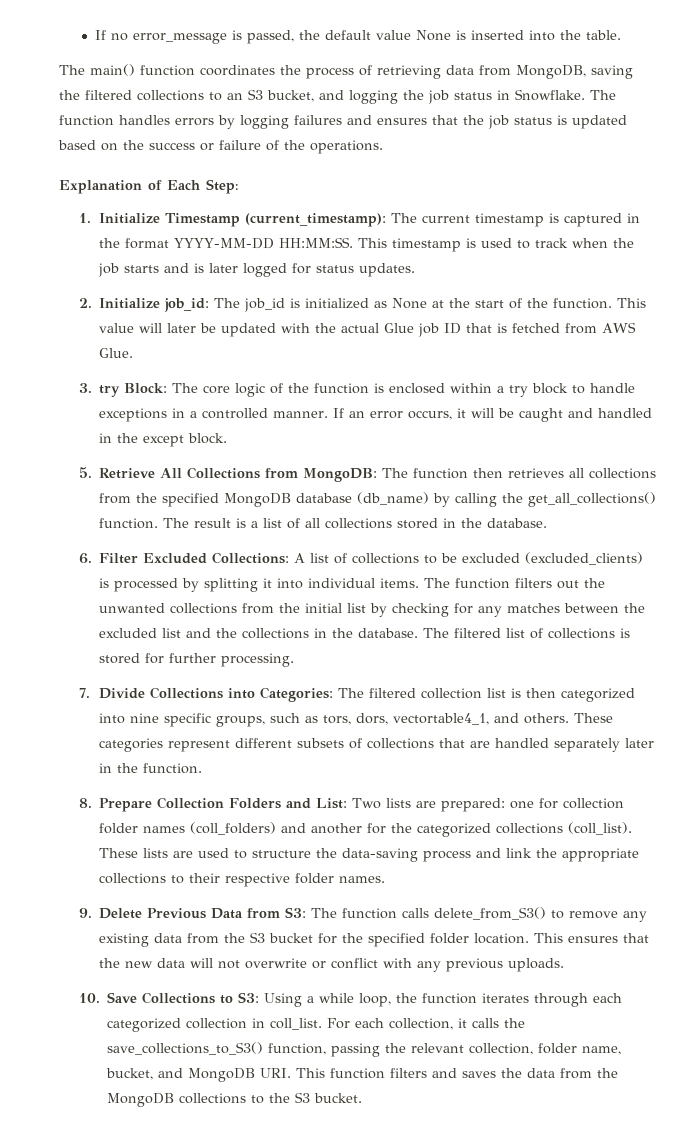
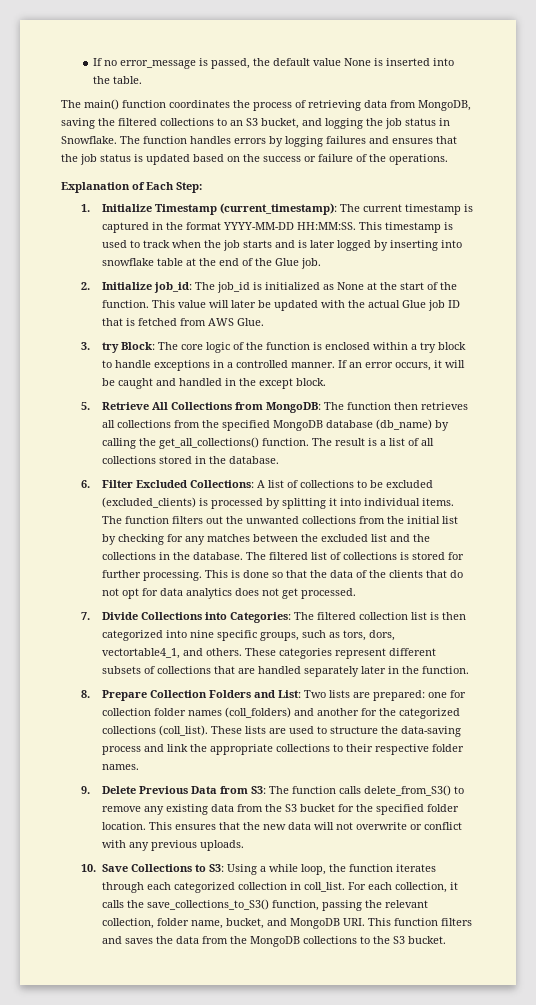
- This timestamp is used to track when the job starts and is later logged for status updates.
+ This timestamp is used to track when the job starts and is later logged by inserting into snowflake table at the end of the Glue job.
+ This is done so that the data of the clients that do not opt for data analytics does not get processed.

